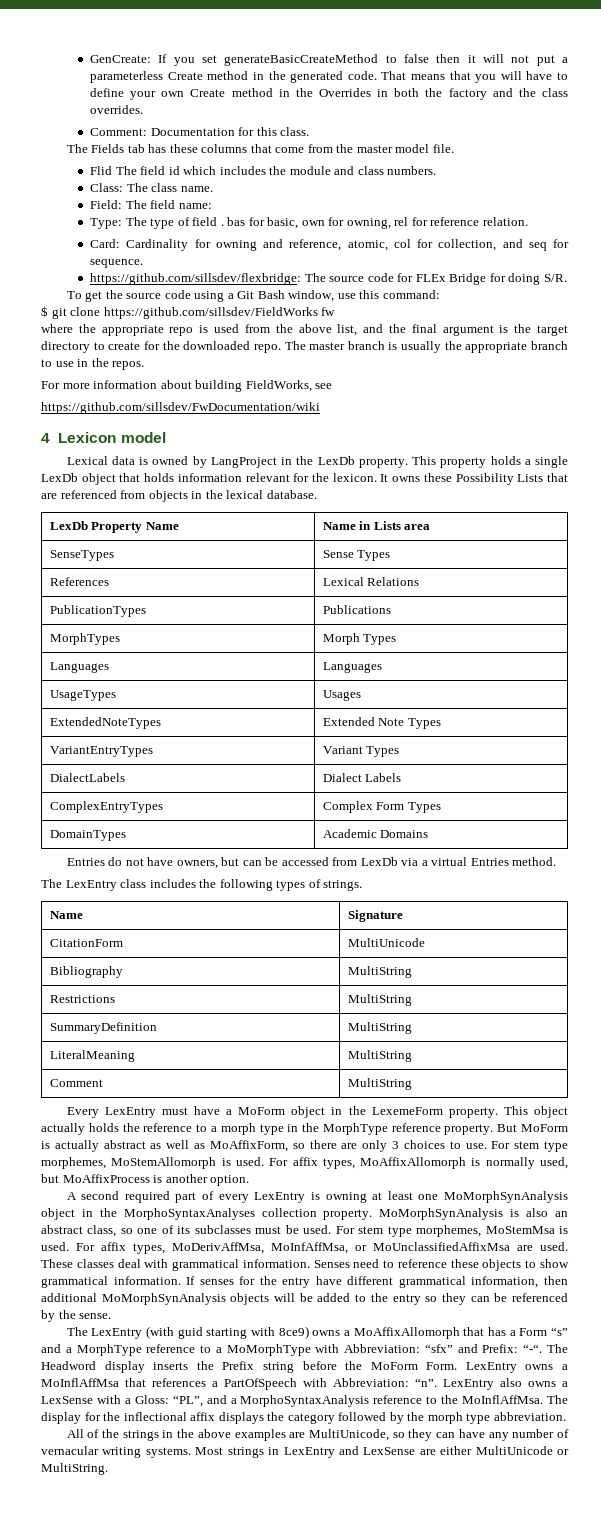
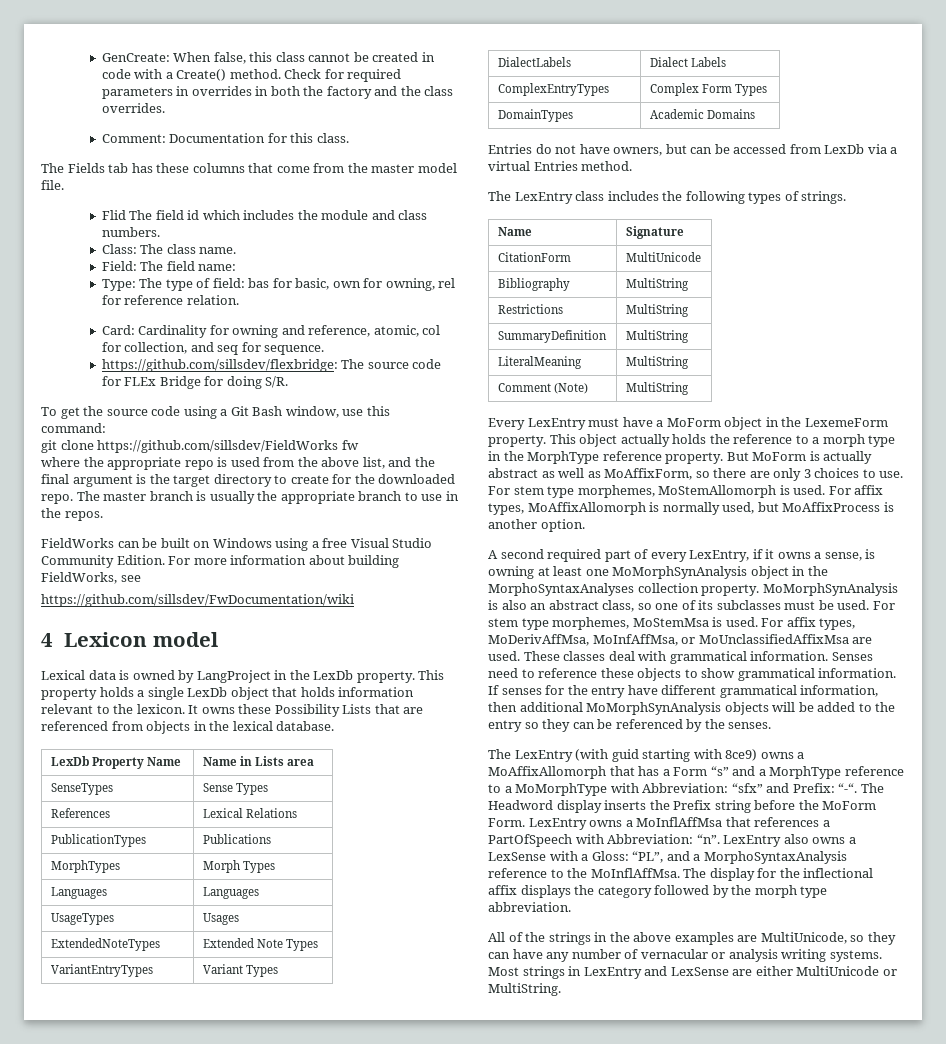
- GenCreate: If you set generateBasicCreateMethod to false then it will not put a parameterless Create method in the generated code. That means that you will have to define your own Create method in the Overrides in both the factory and the class overrides.
+ GenCreate: When false, this class cannot be created in code with a Create() method. Check for required parameters in overrides in both the factory and the class overrides.
- Type: The type of field . bas for basic, own for owning, rel for reference relation.
+ Type: The type of field: bas for basic, own for owning, rel for reference relation.
- $ git clone https://github.com/sillsdev/FieldWorks fw
+ git clone https://github.com/sillsdev/FieldWorks fw
+ FieldWorks can be built on Windows using a free Visual Studio Community Edition.
- This property holds a single LexDb object that holds information relevant for the lexicon.
+ This property holds a single LexDb object that holds information relevant to the lexicon.
- Comment | MultiString
+ Comment (Note) | MultiString
- A second required part of every LexEntry is owning at least one MoMorphSynAnalysis object in the MorphoSyntaxAnalyses collection property.
+ A second required part of every LexEntry, if it owns a sense, is owning at least one MoMorphSynAnalysis object in the MorphoSyntaxAnalyses collection property.
- If senses for the entry have different grammatical information, then additional MoMorphSynAnalysis objects will be added to the entry so they can be referenced by the sense.
+ If senses for the entry have different grammatical information, then additional MoMorphSynAnalysis objects will be added to the entry so they can be referenced by the senses.
- All of the strings in the above examples are MultiUnicode, so they can have any number of vernacular writing systems.
+ All of the strings in the above examples are MultiUnicode, so they can have any number of vernacular or analysis writing systems.

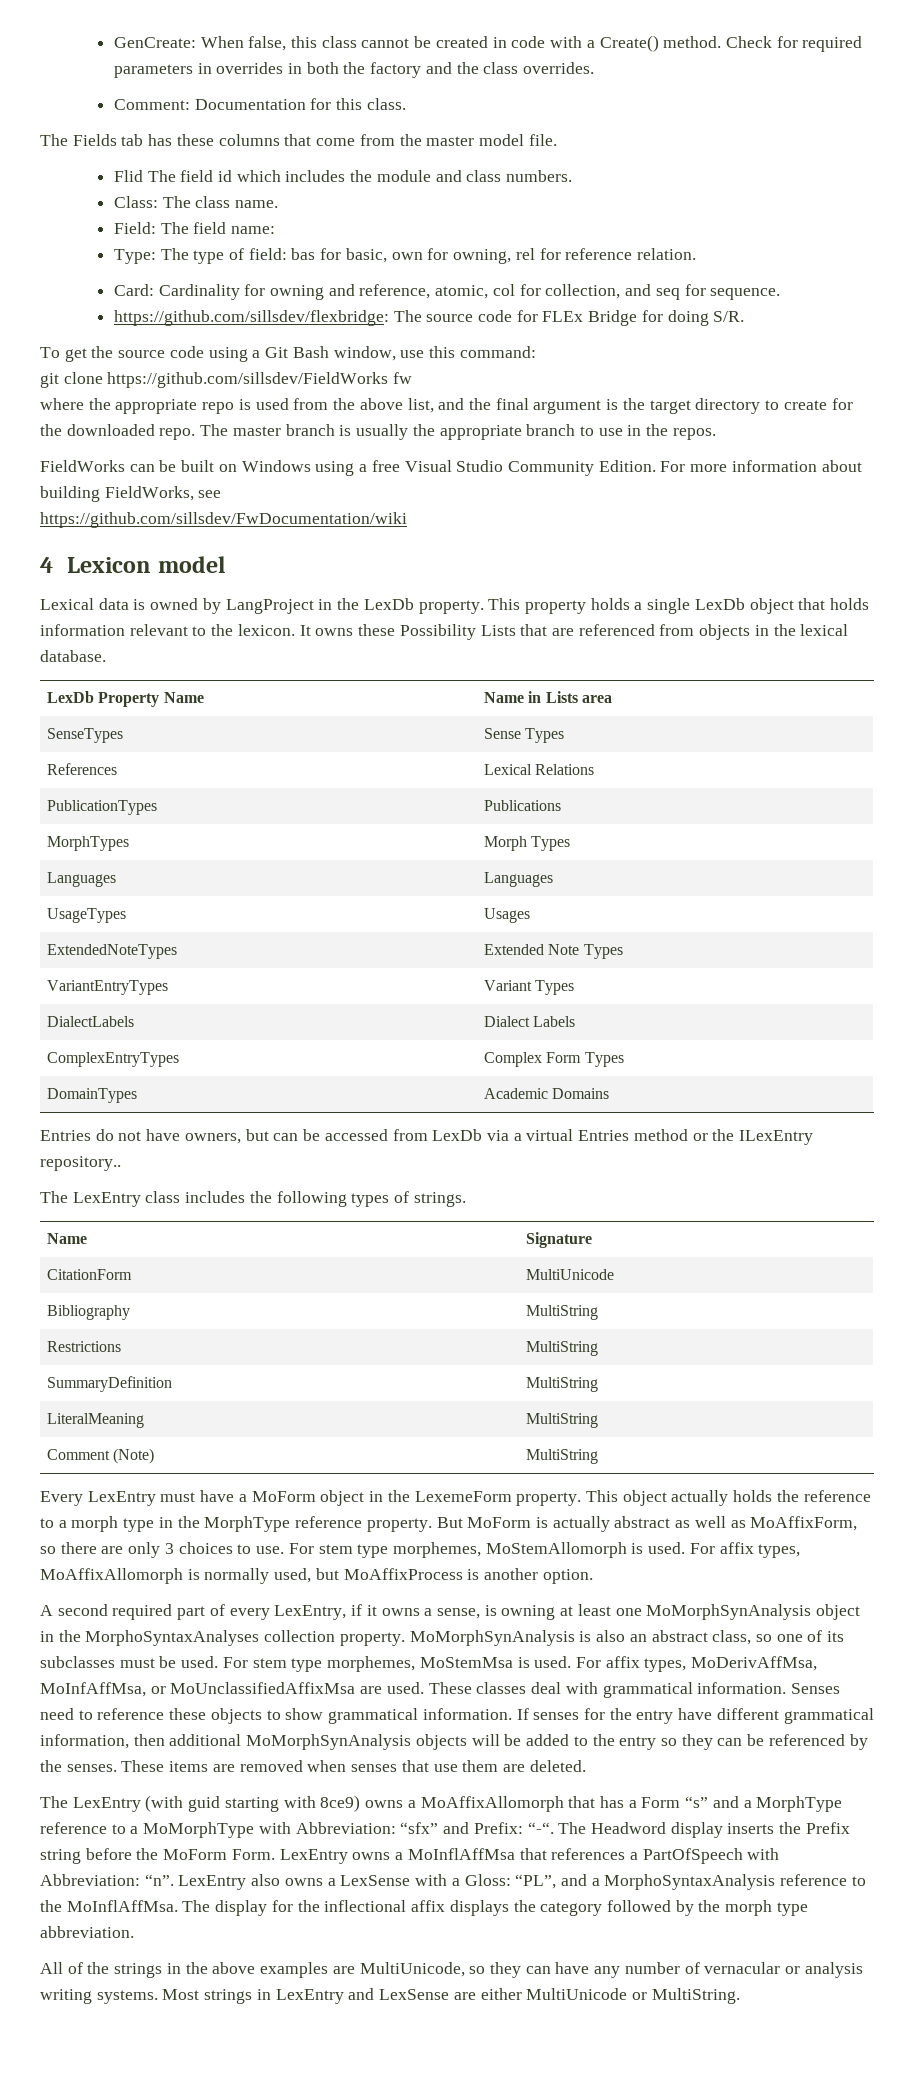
- Entries do not have owners, but can be accessed from LexDb via a virtual Entries method.
+ Entries do not have owners, but can be accessed from LexDb via a virtual Entries method or the ILexEntry repository..
+ These items are removed when senses that use them are deleted.

